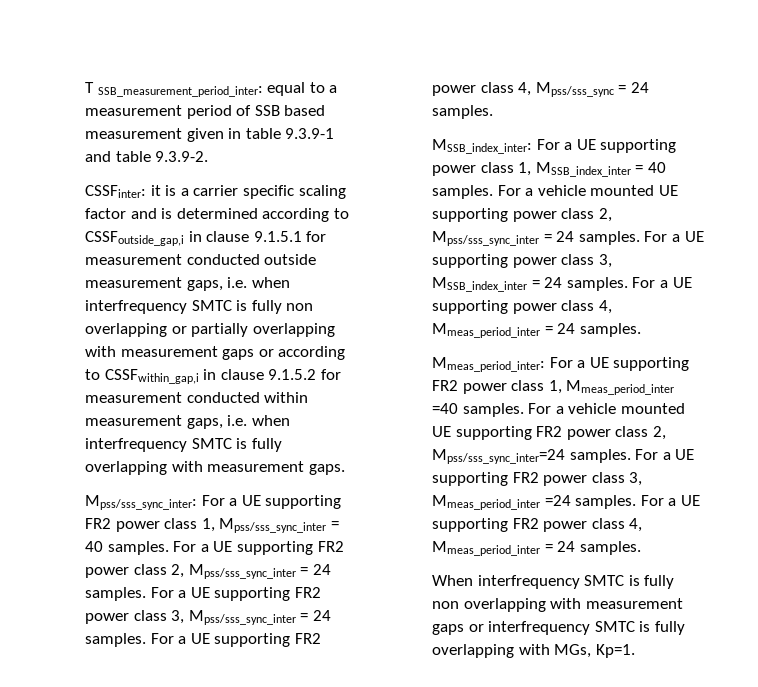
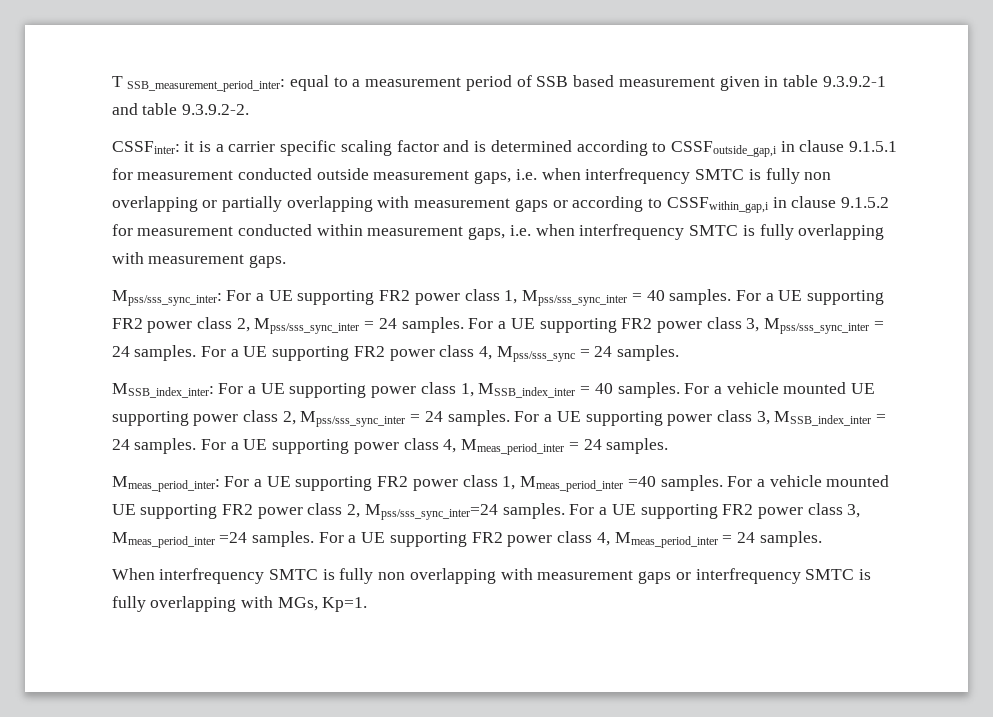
- T SSB_measurement_period_inter: equal to a measurement period of SSB based measurement given in table 9.3.9-1 and table 9.3.9-2.
+ T SSB_measurement_period_inter: equal to a measurement period of SSB based measurement given in table 9.3.9.2-1 and table 9.3.9.2-2.

